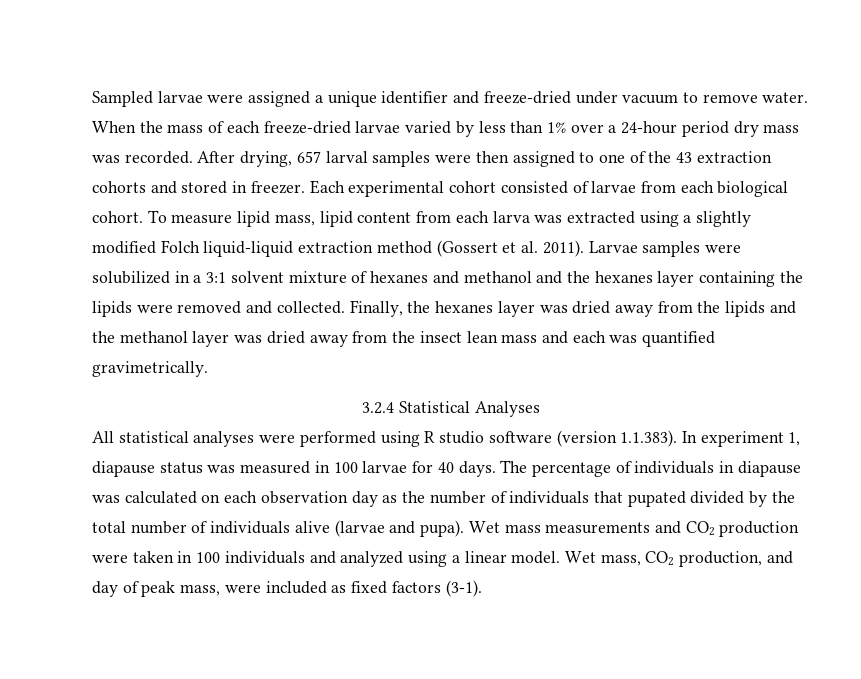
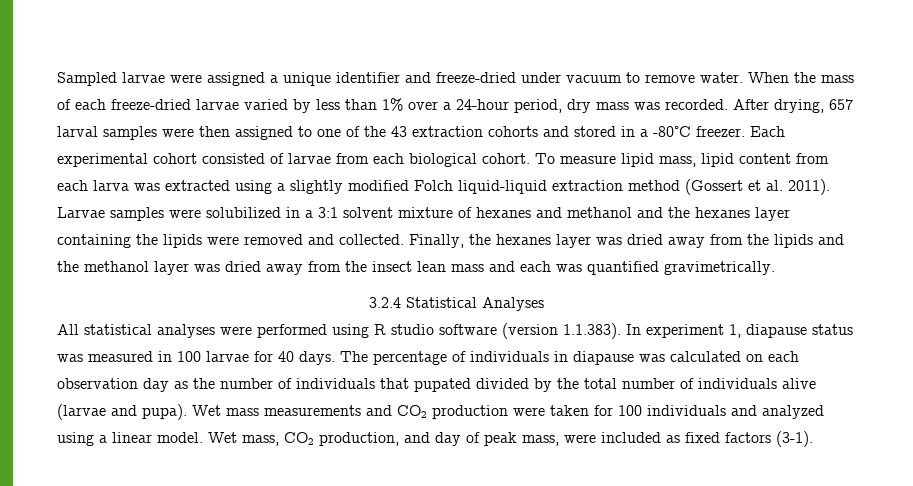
- When the mass of each freeze-dried larvae varied by less than 1% over a 24-hour period dry mass was recorded.
+ When the mass of each freeze-dried larvae varied by less than 1% over a 24-hour period, dry mass was recorded.
- After drying, 657 larval samples were then assigned to one of the 43 extraction cohorts and stored in freezer.
+ After drying, 657 larval samples were then assigned to one of the 43 extraction cohorts and stored in a -80°C freezer.
- Wet mass measurements and CO2 production were taken in 100 individuals and analyzed using a linear model.
+ Wet mass measurements and CO2 production were taken for 100 individuals and analyzed using a linear model.

